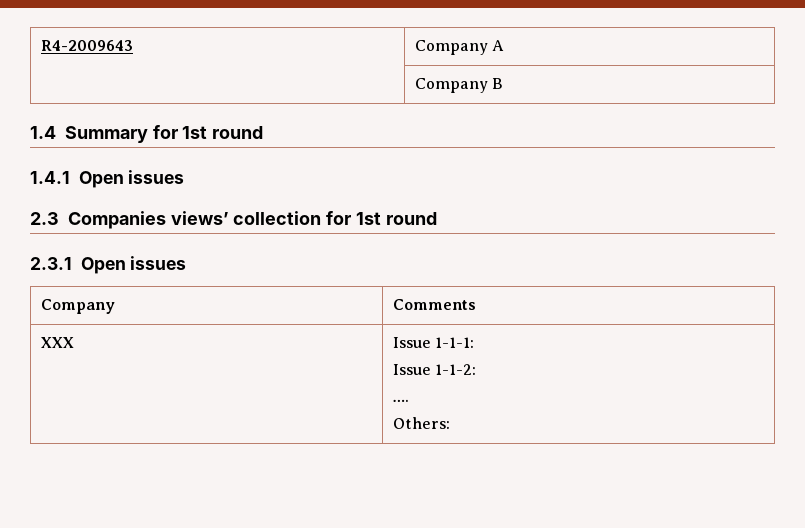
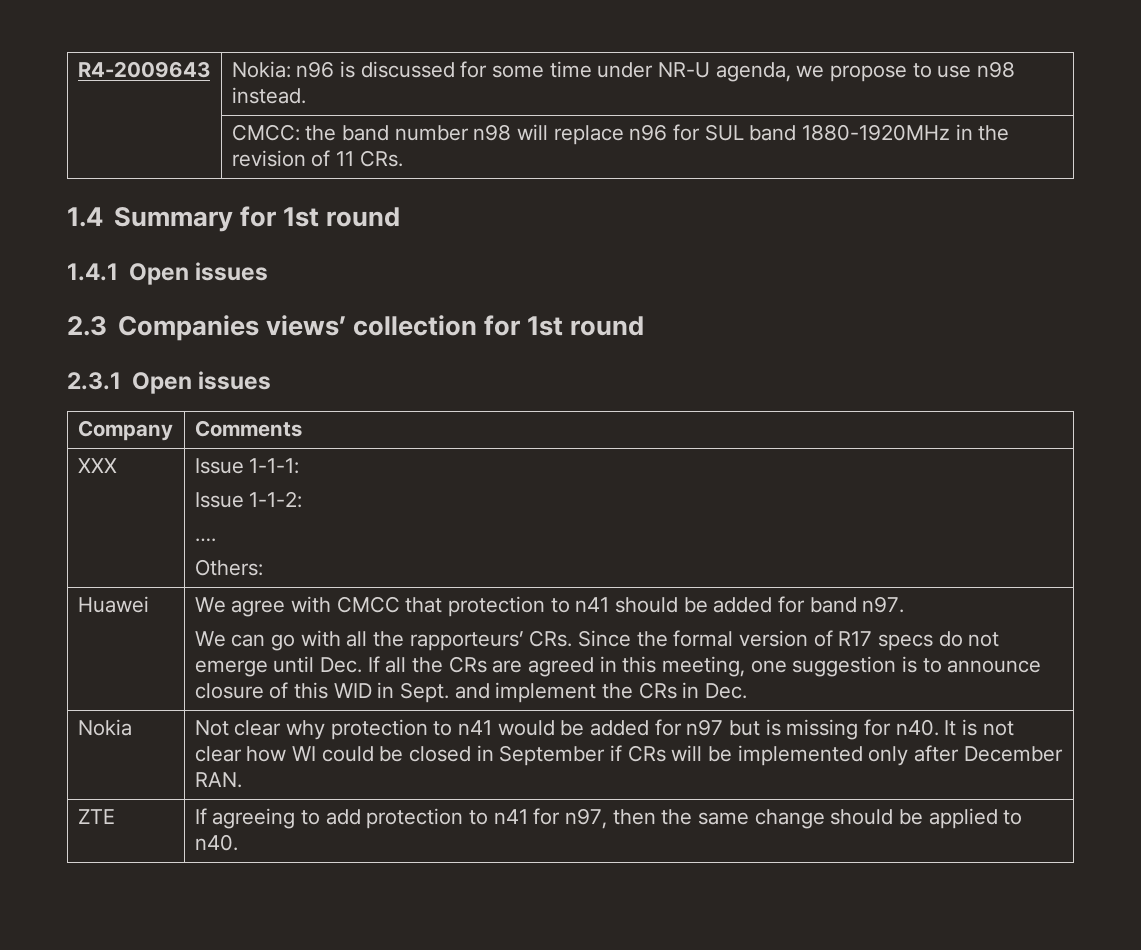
- R4-2009643 | Company A
- | Company B
+ R4-2009643 | Nokia: n96 is discussed for some time under NR-U agenda, we propose to use n98 instead.
+ | CMCC: the band number n98 will replace n96 for SUL band 1880-1920MHz in the revision of 11 CRs.
+ Huawei | We agree with CMCC that protection to n41 should be added for band n97.
+ We can go with all the rapporteurs’ CRs. Since the formal version of R17 specs do not emerge until Dec. If all the CRs are agreed in this meeting, one suggestion is to announce closure of this WID in Sept. and implement the CRs in Dec.
+ Nokia | Not clear why protection to n41 would be added for n97 but is missing for n40. It is not clear how WI could be closed in September if CRs will be implemented only after December RAN.
+ ZTE | If agreeing to add protection to n41 for n97, then the same change should be applied to n40.

